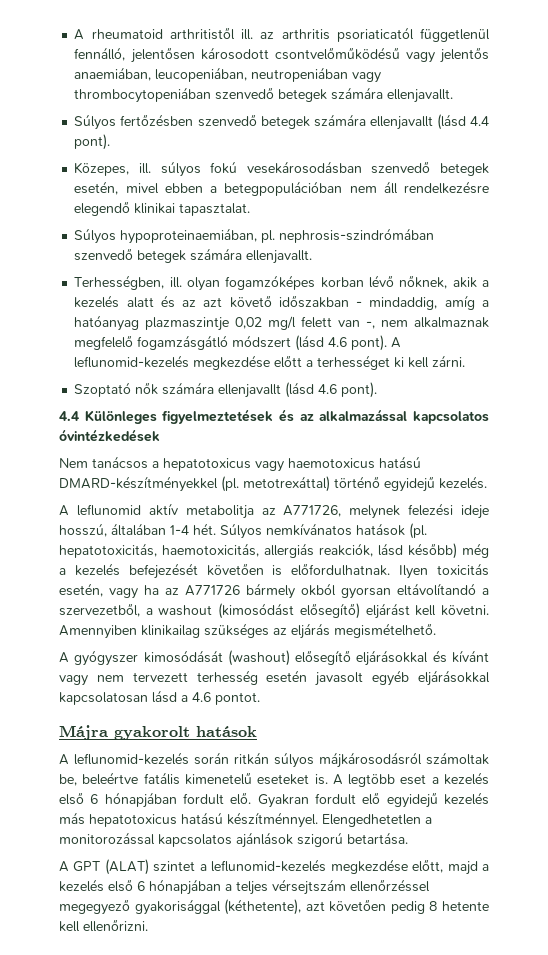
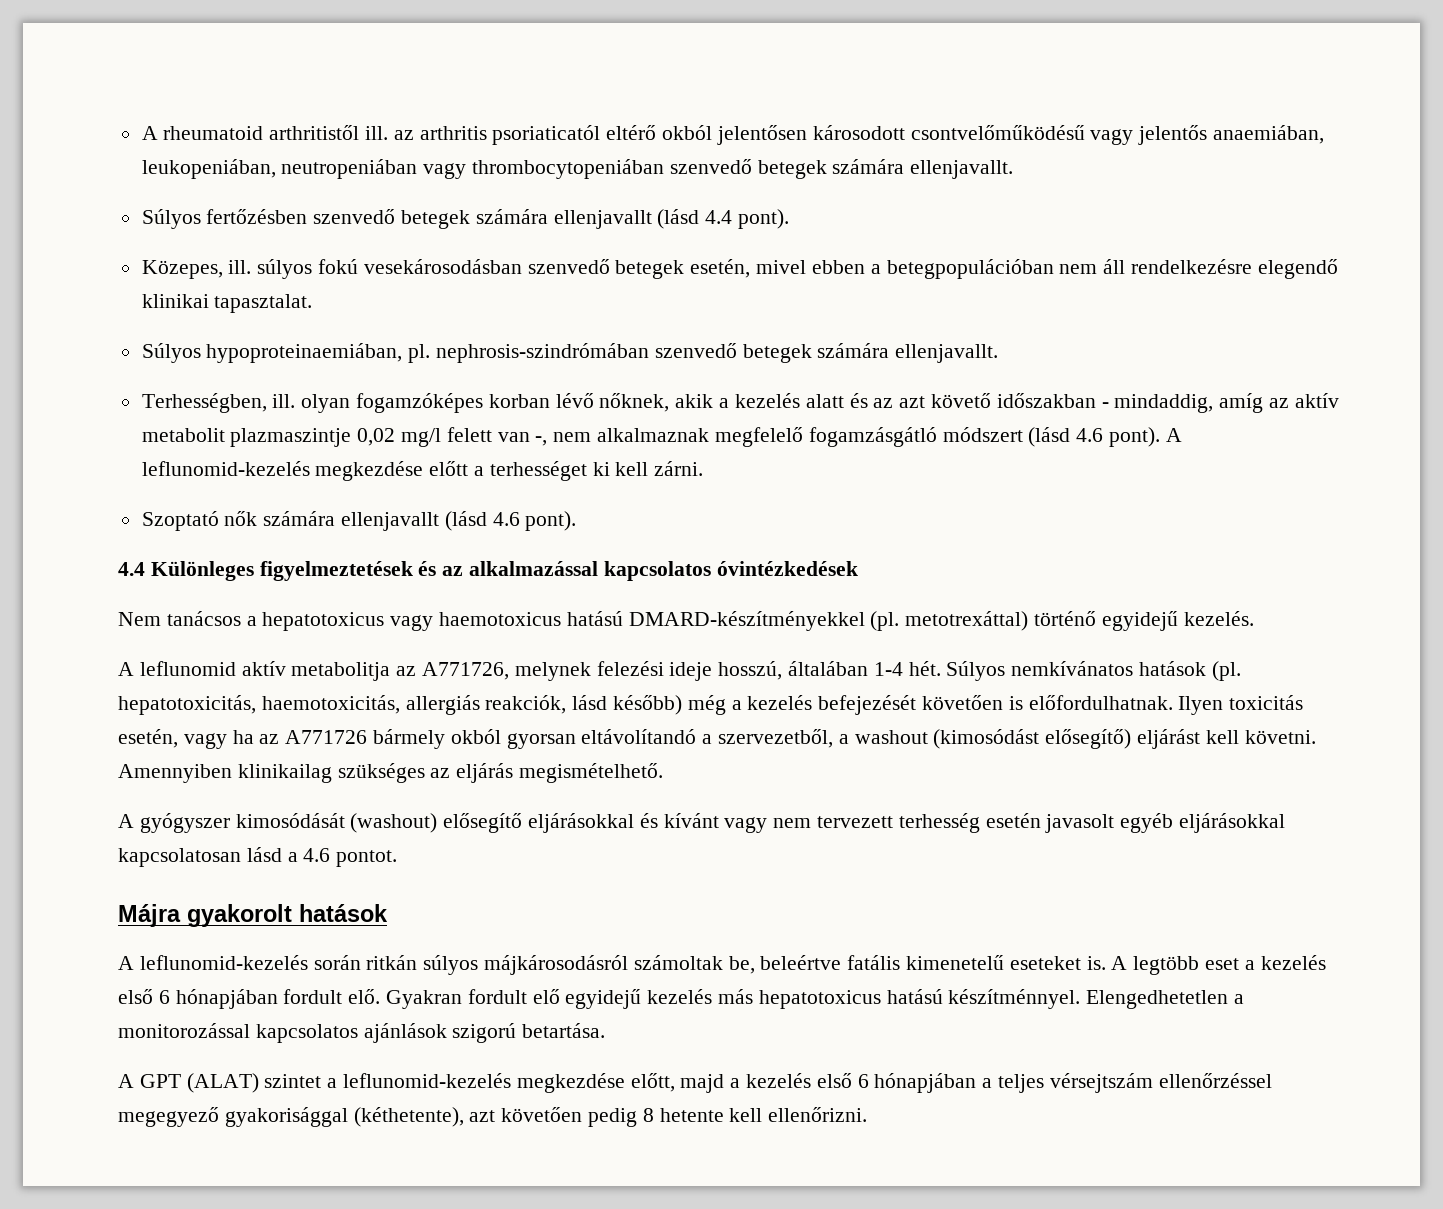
- A rheumatoid arthritistől ill. az arthritis psoriaticatól függetlenül fennálló, jelentősen károsodott csontvelőműködésű vagy jelentős anaemiában, leucopeniában, neutropeniában vagy thrombocytopeniában szenvedő betegek számára ellenjavallt.
+ A rheumatoid arthritistől ill. az arthritis psoriaticatól eltérő okból jelentősen károsodott csontvelőműködésű vagy jelentős anaemiában, leukopeniában, neutropeniában vagy thrombocytopeniában szenvedő betegek számára ellenjavallt.
- Terhességben, ill. olyan fogamzóképes korban lévő nőknek, akik a kezelés alatt és az azt követő időszakban - mindaddig, amíg a hatóanyag plazmaszintje 0,02 mg/l felett van -, nem alkalmaznak megfelelő fogamzásgátló módszert (lásd 4.6 pont).
+ Terhességben, ill. olyan fogamzóképes korban lévő nőknek, akik a kezelés alatt és az azt követő időszakban - mindaddig, amíg az aktív metabolit plazmaszintje 0,02 mg/l felett van -, nem alkalmaznak megfelelő fogamzásgátló módszert (lásd 4.6 pont).

